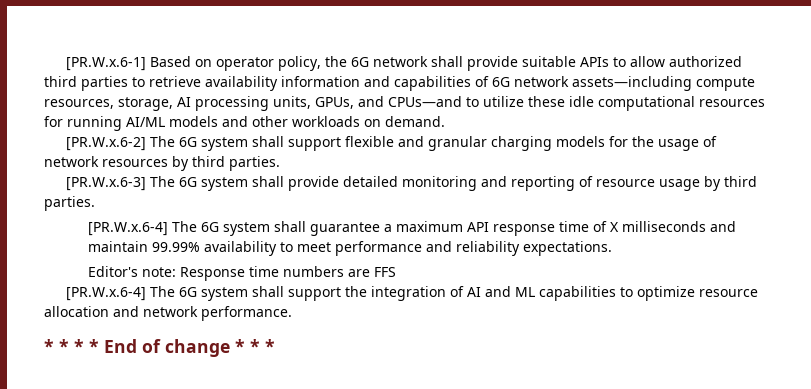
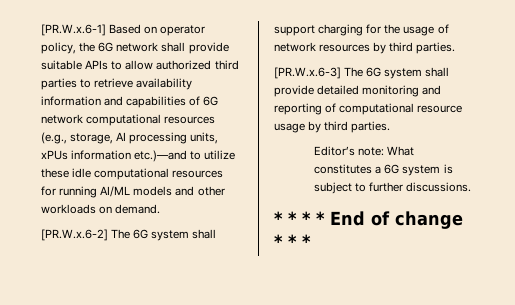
- [PR.W.x.6-1] Based on operator policy, the 6G network shall provide suitable APIs to allow authorized third parties to retrieve availability information and capabilities of 6G network assets—including compute resources, storage, AI processing units, GPUs, and CPUs—and to utilize these idle computational resources for running AI/ML models and other workloads on demand.
+ [PR.W.x.6-1] Based on operator policy, the 6G network shall provide suitable APIs to allow authorized third parties to retrieve availability information and capabilities of 6G network computational resources (e.g., storage, AI processing units, xPUs information etc.)—and to utilize these idle computational resources for running AI/ML models and other workloads on demand.
- [PR.W.x.6-2] The 6G system shall support flexible and granular charging models for the usage of network resources by third parties.
+ [PR.W.x.6-2] The 6G system shall support charging for the usage of network resources by third parties.
- [PR.W.x.6-3] The 6G system shall provide detailed monitoring and reporting of resource usage by third parties.
+ [PR.W.x.6-3] The 6G system shall provide detailed monitoring and reporting of computational resource usage by third parties.
- [PR.W.x.6-4] The 6G system shall guarantee a maximum API response time of X milliseconds and maintain 99.99% availability to meet performance and reliability expectations.
- Editor's note: Response time numbers are FFS
- [PR.W.x.6-4] The 6G system shall support the integration of AI and ML capabilities to optimize resource allocation and network performance.
+ Editor’s note: What constitutes a 6G system is subject to further discussions.

